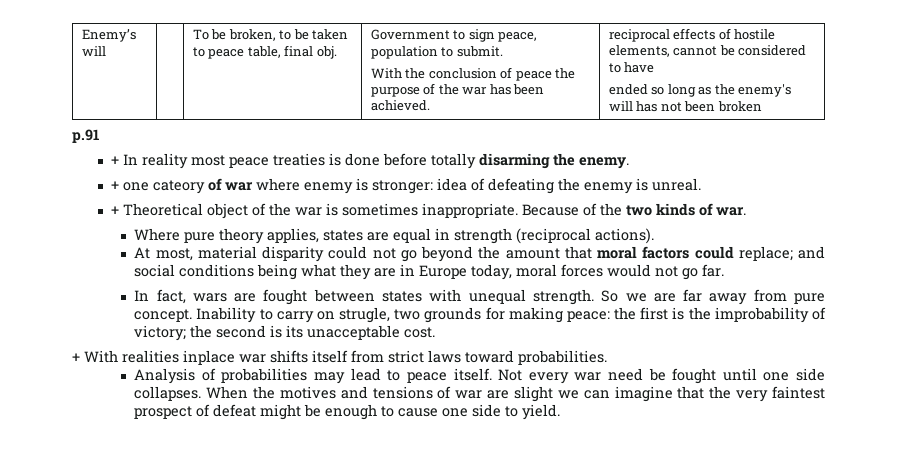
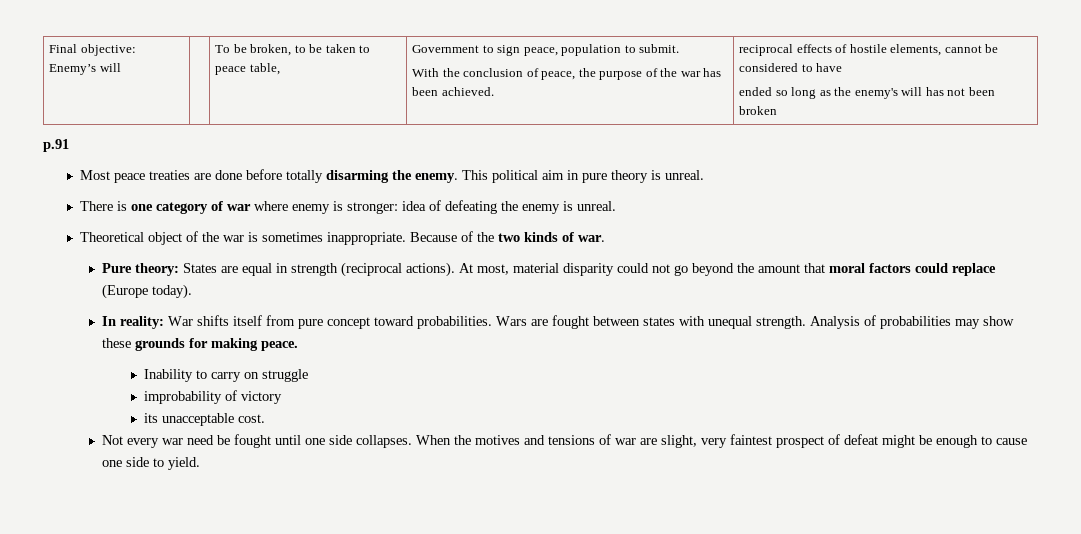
- Enemy’s will
+ Final objective: Enemy’s will
- To be broken, to be taken to peace table, final obj.
+ To be broken, to be taken to peace table,
- With the conclusion of peace the purpose of the war has been achieved.
+ With the conclusion of peace, the purpose of the war has been achieved.
- + In reality most peace treaties is done before totally disarming the enemy.
- + one cateory of war where enemy is stronger: idea of defeating the enemy is unreal.
+ Most peace treaties are done before totally disarming the enemy. This political aim in pure theory is unreal.
+ There is one category of war where enemy is stronger: idea of defeating the enemy is unreal.
- + Theoretical object of the war is sometimes inappropriate.
+ Theoretical object of the war is sometimes inappropriate.
- Where pure theory applies, states are equal in strength (reciprocal actions).
- At most, material disparity could not go beyond the amount that moral factors could replace; and social conditions being what they are in Europe today, moral forces would not go far.
- In fact, wars are fought between states with unequal strength.
+ Pure theory: States are equal in strength (reciprocal actions). At most, material disparity could not go beyond the amount that moral factors could replace (Europe today).
+ In reality: War shifts itself from pure concept toward probabilities. Wars are fought between states with unequal strength.
- So we are far away from pure concept. Inability to carry on strugle, two grounds for making peace: the first is the improbability of victory; the second is its unacceptable cost.
- + With realities inplace war shifts itself from strict laws toward probabilities.
- Analysis of probabilities may lead to peace itself. Not every war need be fought until one side collapses.
+ Analysis of probabilities may show these grounds for making peace.
+ Inability to carry on struggle
+ improbability of victory
+ its unacceptable cost.
+ Not every war need be fought until one side collapses.
- When the motives and tensions of war are slight we can imagine that the very faintest prospect of defeat might be enough to cause one side to yield.
+ When the motives and tensions of war are slight, very faintest prospect of defeat might be enough to cause one side to yield.

